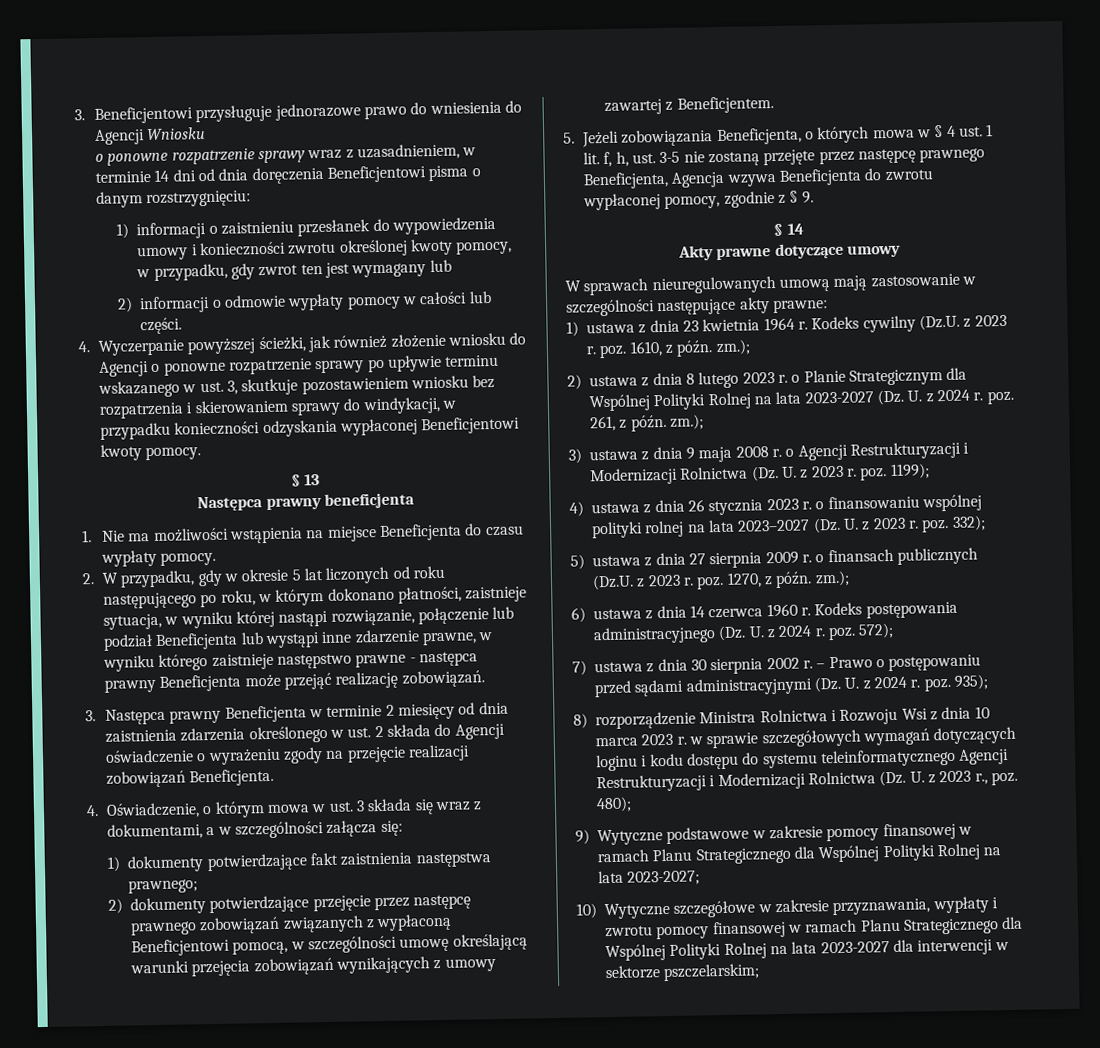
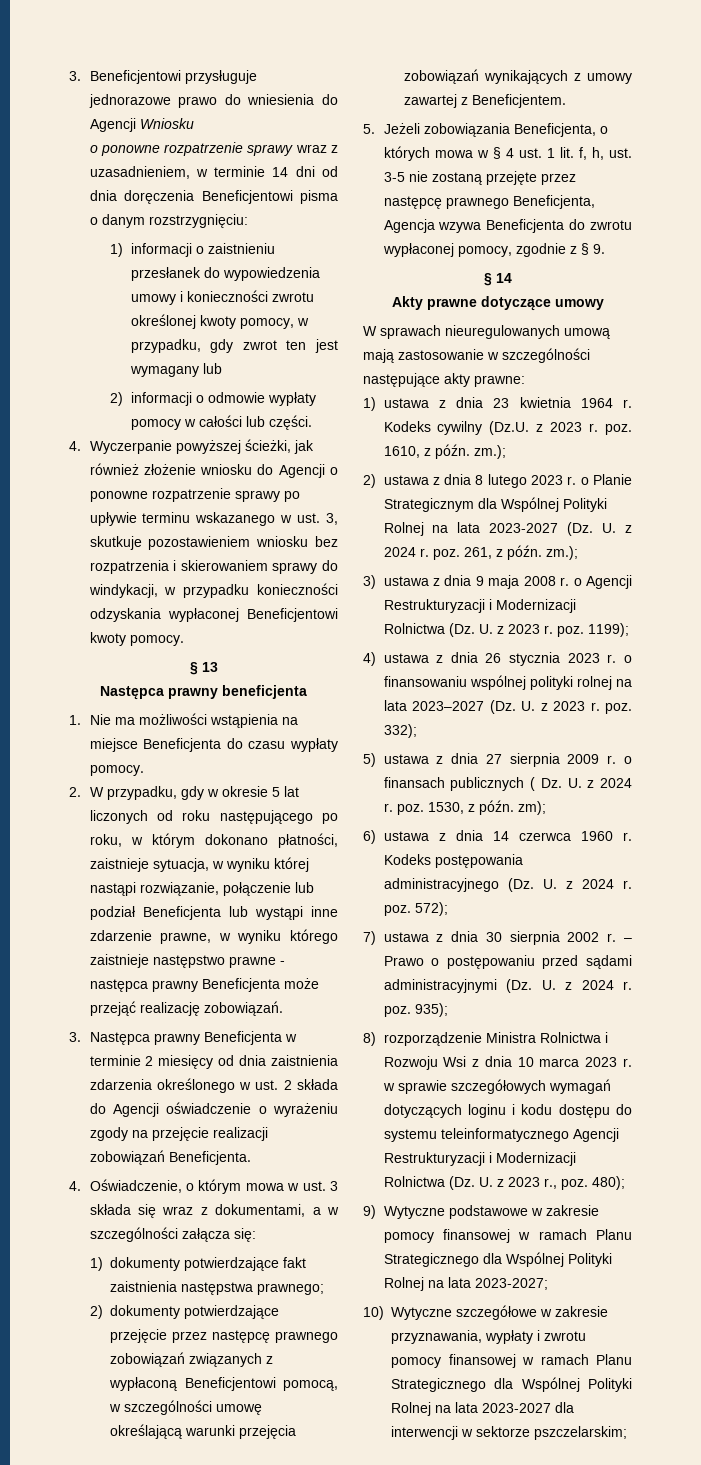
- 5) ustawa z dnia 27 sierpnia 2009 r. o finansach publicznych (Dz.U. z 2023 r. poz. 1270, z późn. zm.);
+ 5) ustawa z dnia 27 sierpnia 2009 r. o finansach publicznych ( Dz. U. z 2024 r. poz. 1530, z późn. zm);

